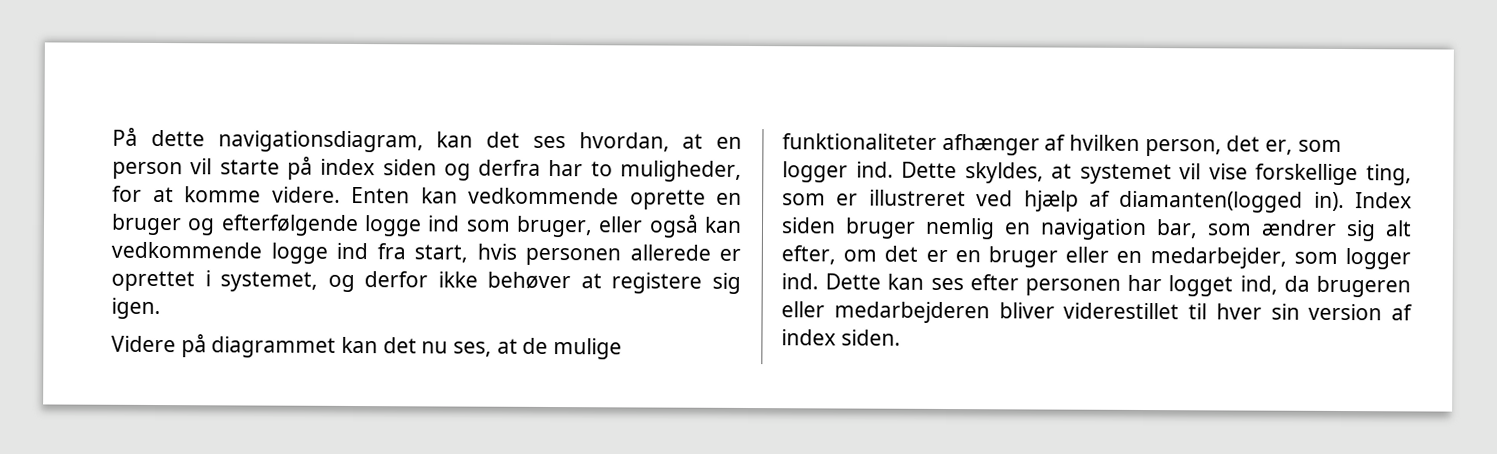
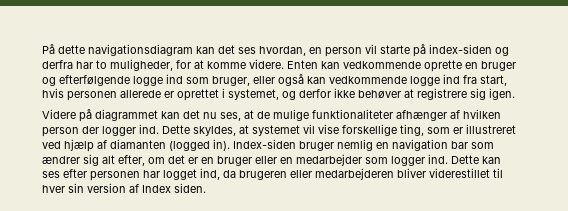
- På dette navigationsdiagram, kan det ses hvordan, at en person vil starte på index siden og derfra har to muligheder, for at komme videre.
+ På dette navigationsdiagram kan det ses hvordan, en person vil starte på index-siden og derfra har to muligheder, for at komme videre.
- Enten kan vedkommende oprette en bruger og efterfølgende logge ind som bruger, eller også kan vedkommende logge ind fra start, hvis personen allerede er oprettet i systemet, og derfor ikke behøver at registere sig igen.
+ Enten kan vedkommende oprette en bruger og efterfølgende logge ind som bruger, eller også kan vedkommende logge ind fra start, hvis personen allerede er oprettet i systemet, og derfor ikke behøver at registrere sig igen.
- Videre på diagrammet kan det nu ses, at de mulige funktionaliteter afhænger af hvilken person, det er, som logger ind.
+ Videre på diagrammet kan det nu ses, at de mulige funktionaliteter afhænger af hvilken person der logger ind.
- Dette skyldes, at systemet vil vise forskellige ting, som er illustreret ved hjælp af diamanten(logged in). Index siden bruger nemlig en navigation bar, som ændrer sig alt efter, om det er en bruger eller en medarbejder, som logger ind.
+ Dette skyldes, at systemet vil vise forskellige ting, som er illustreret ved hjælp af diamanten (logged in). Index-siden bruger nemlig en navigation bar som ændrer sig alt efter, om det er en bruger eller en medarbejder som logger ind.
- Dette kan ses efter personen har logget ind, da brugeren eller medarbejderen bliver viderestillet til hver sin version af index siden.
+ Dette kan ses efter personen har logget ind, da brugeren eller medarbejderen bliver viderestillet til hver sin version af Index siden.

